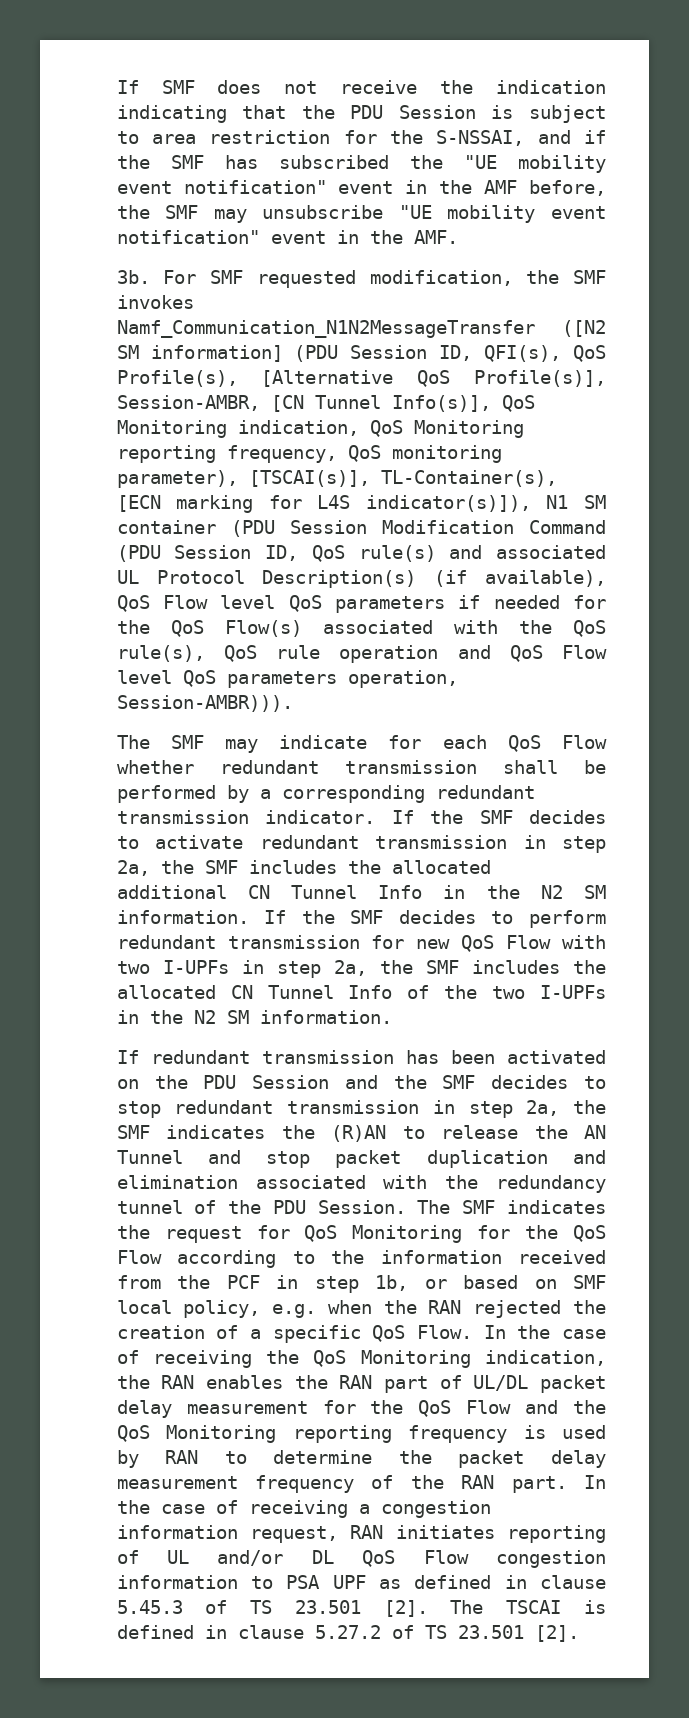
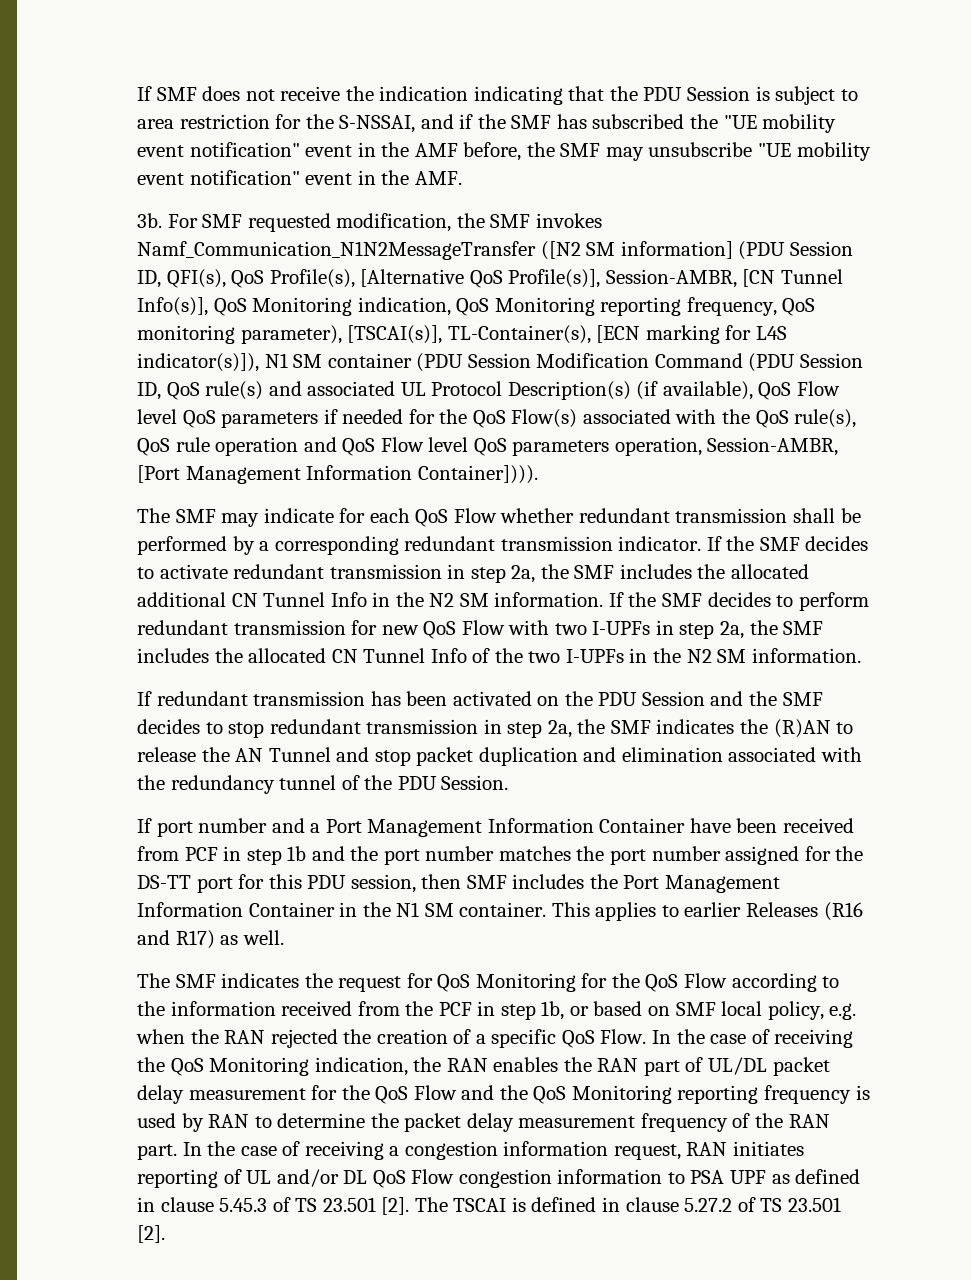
- For SMF requested modification, the SMF invokes Namf_Communication_N1N2MessageTransfer ([N2 SM information] (PDU Session ID, QFI(s), QoS Profile(s), [Alternative QoS Profile(s)], Session-AMBR, [CN Tunnel Info(s)], QoS Monitoring indication, QoS Monitoring reporting frequency, QoS monitoring parameter), [TSCAI(s)], TL-Container(s), [ECN marking for L4S indicator(s)]), N1 SM container (PDU Session Modification Command (PDU Session ID, QoS rule(s) and associated UL Protocol Description(s) (if available), QoS Flow level QoS parameters if needed for the QoS Flow(s) associated with the QoS rule(s), QoS rule operation and QoS Flow level QoS parameters operation, Session-AMBR))).
+ For SMF requested modification, the SMF invokes Namf_Communication_N1N2MessageTransfer ([N2 SM information] (PDU Session ID, QFI(s), QoS Profile(s), [Alternative QoS Profile(s)], Session-AMBR, [CN Tunnel Info(s)], QoS Monitoring indication, QoS Monitoring reporting frequency, QoS monitoring parameter), [TSCAI(s)], TL-Container(s), [ECN marking for L4S indicator(s)]), N1 SM container (PDU Session Modification Command (PDU Session ID, QoS rule(s) and associated UL Protocol Description(s) (if available), QoS Flow level QoS parameters if needed for the QoS Flow(s) associated with the QoS rule(s), QoS rule operation and QoS Flow level QoS parameters operation, Session-AMBR, [Port Management Information Container]))).
- If redundant transmission has been activated on the PDU Session and the SMF decides to stop redundant transmission in step 2a, the SMF indicates the (R)AN to release the AN Tunnel and stop packet duplication and elimination associated with the redundancy tunnel of the PDU Session. The SMF indicates the request for QoS Monitoring for the QoS Flow according to the information received from the PCF in step 1b, or based on SMF local policy, e.g. when the RAN rejected the creation of a specific QoS Flow.
+ If redundant transmission has been activated on the PDU Session and the SMF decides to stop redundant transmission in step 2a, the SMF indicates the (R)AN to release the AN Tunnel and stop packet duplication and elimination associated with the redundancy tunnel of the PDU Session.
+ If port number and a Port Management Information Container have been received from PCF in step 1b and the port number matches the port number assigned for the DS-TT port for this PDU session, then SMF includes the Port Management Information Container in the N1 SM container. This applies to earlier Releases (R16 and R17) as well.
+ The SMF indicates the request for QoS Monitoring for the QoS Flow according to the information received from the PCF in step 1b, or based on SMF local policy, e.g. when the RAN rejected the creation of a specific QoS Flow.

